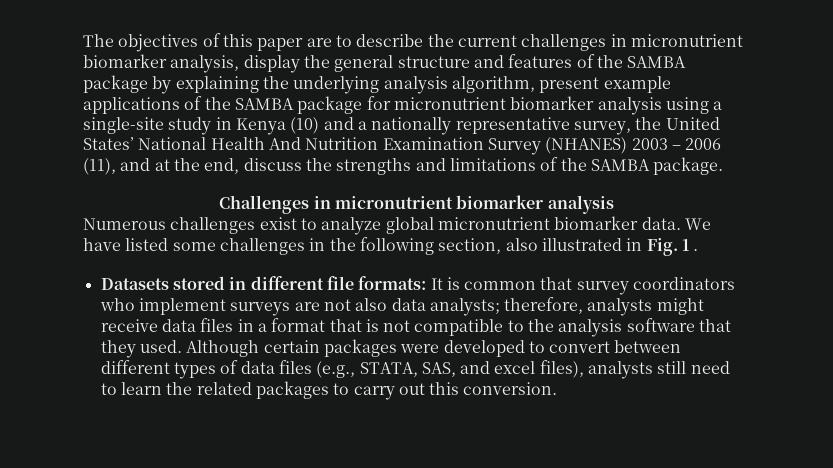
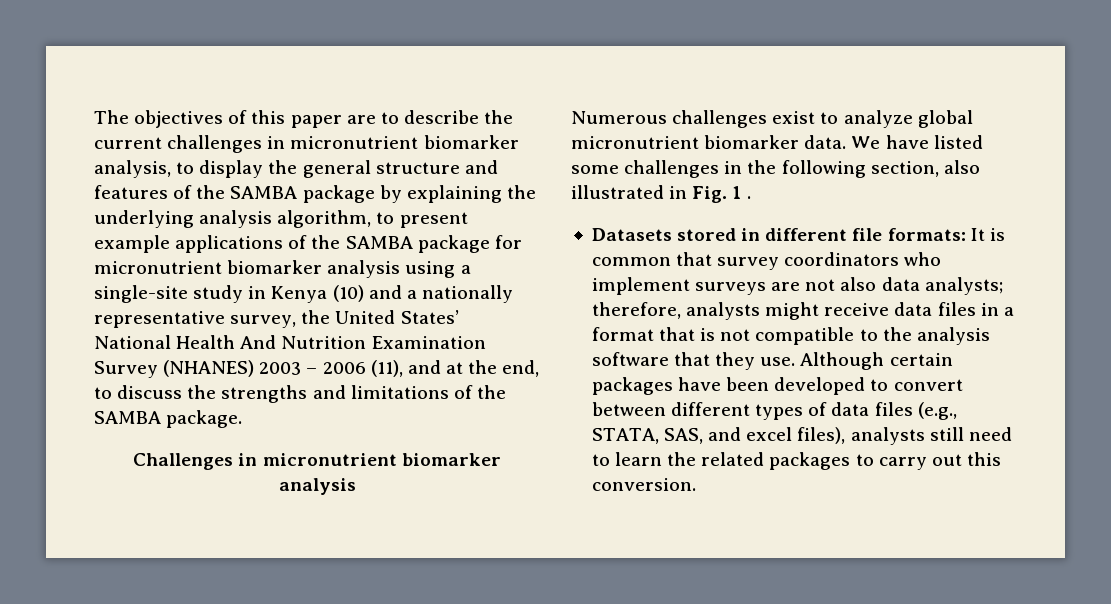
- The objectives of this paper are to describe the current challenges in micronutrient biomarker analysis, display the general structure and features of the SAMBA package by explaining the underlying analysis algorithm, present example applications of the SAMBA package for micronutrient biomarker analysis using a single-site study in Kenya (10) and a nationally representative survey, the United States’ National Health And Nutrition Examination Survey (NHANES) 2003 – 2006 (11), and at the end, discuss the strengths and limitations of the SAMBA package.
+ The objectives of this paper are to describe the current challenges in micronutrient biomarker analysis, to display the general structure and features of the SAMBA package by explaining the underlying analysis algorithm, to present example applications of the SAMBA package for micronutrient biomarker analysis using a single-site study in Kenya (10) and a nationally representative survey, the United States’ National Health And Nutrition Examination Survey (NHANES) 2003 – 2006 (11), and at the end, to discuss the strengths and limitations of the SAMBA package.
- Datasets stored in different file formats: It is common that survey coordinators who implement surveys are not also data analysts; therefore, analysts might receive data files in a format that is not compatible to the analysis software that they used.
+ Datasets stored in different file formats: It is common that survey coordinators who implement surveys are not also data analysts; therefore, analysts might receive data files in a format that is not compatible to the analysis software that they use.
- Although certain packages were developed to convert between different types of data files (e.g., STATA, SAS, and excel files), analysts still need to learn the related packages to carry out this conversion.
+ Although certain packages have been developed to convert between different types of data files (e.g., STATA, SAS, and excel files), analysts still need to learn the related packages to carry out this conversion.

